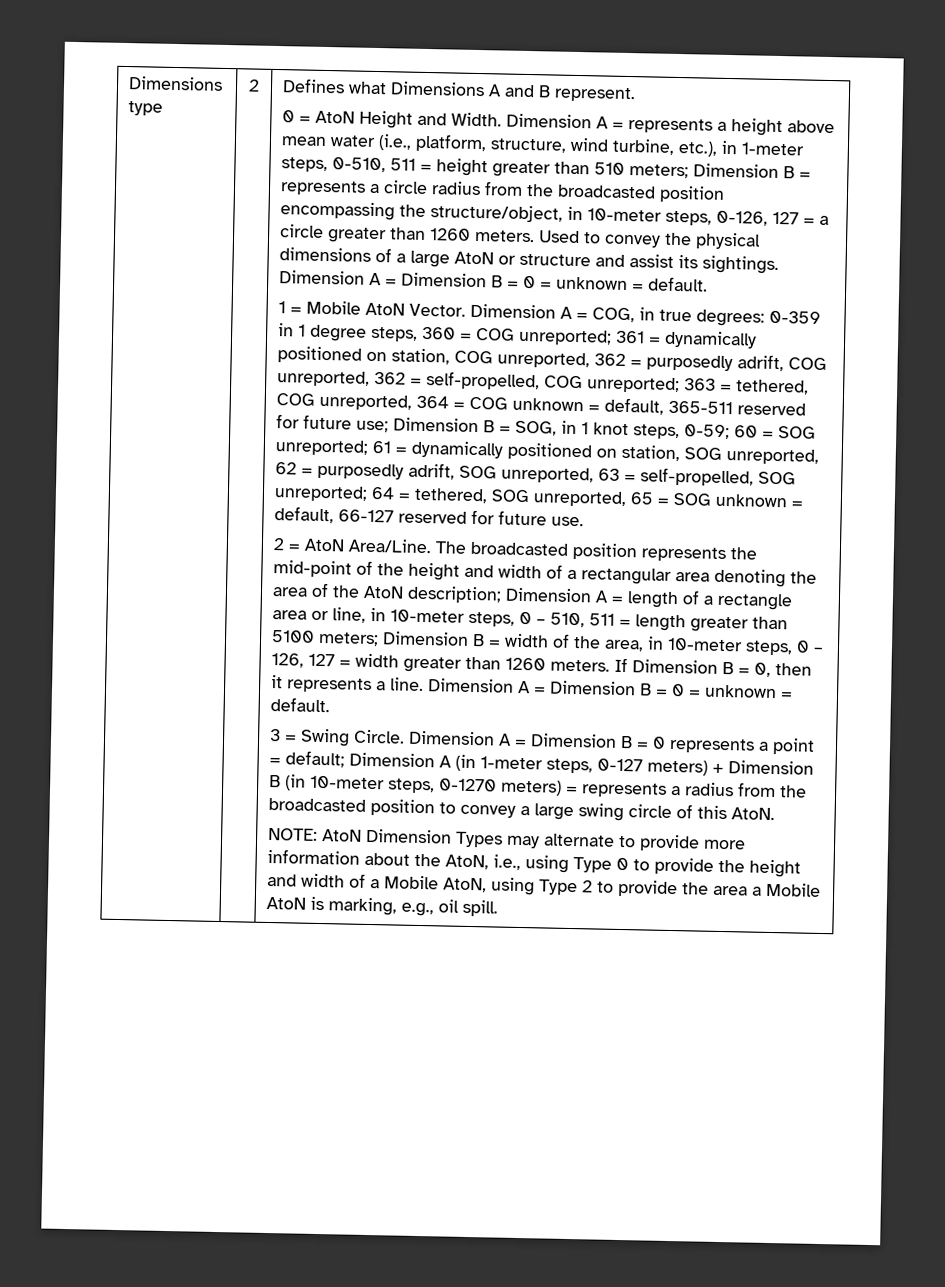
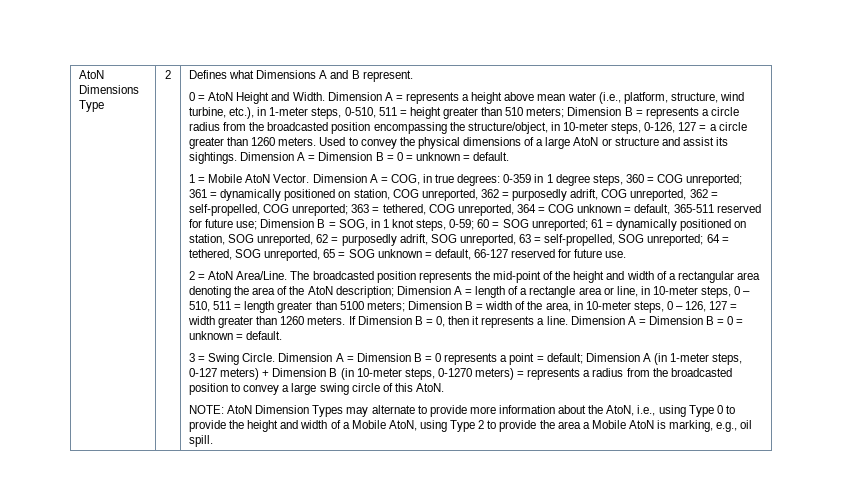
- Dimensions type
+ AtoN Dimensions Type

